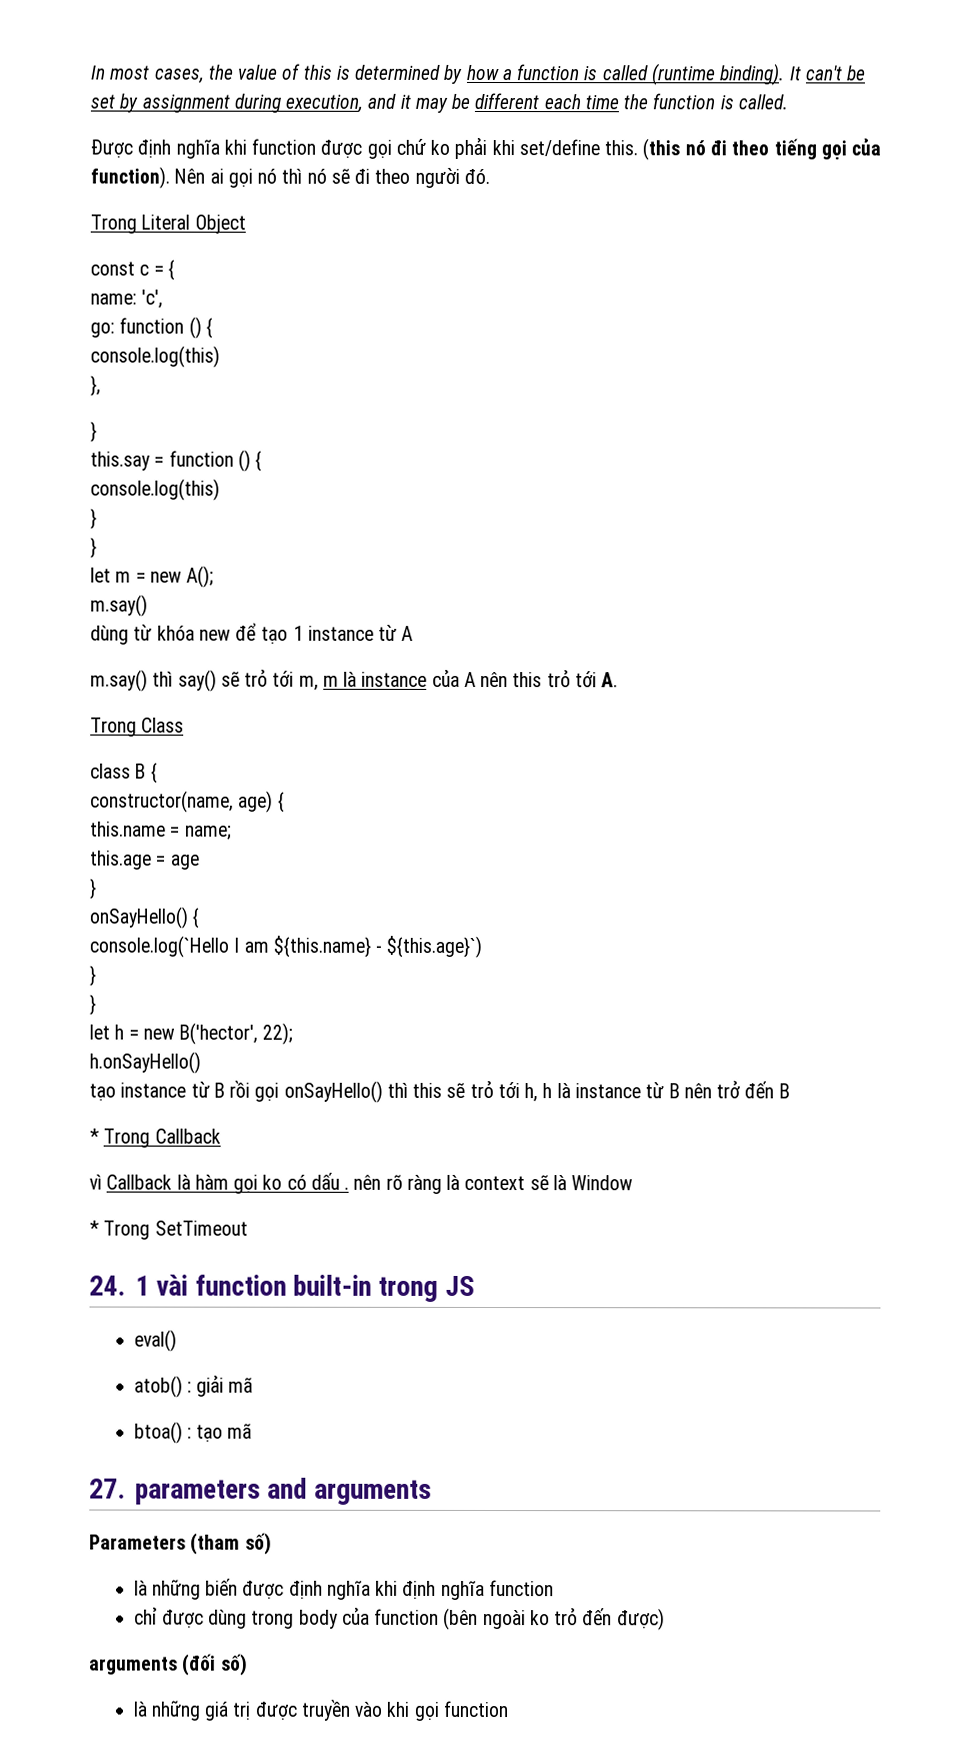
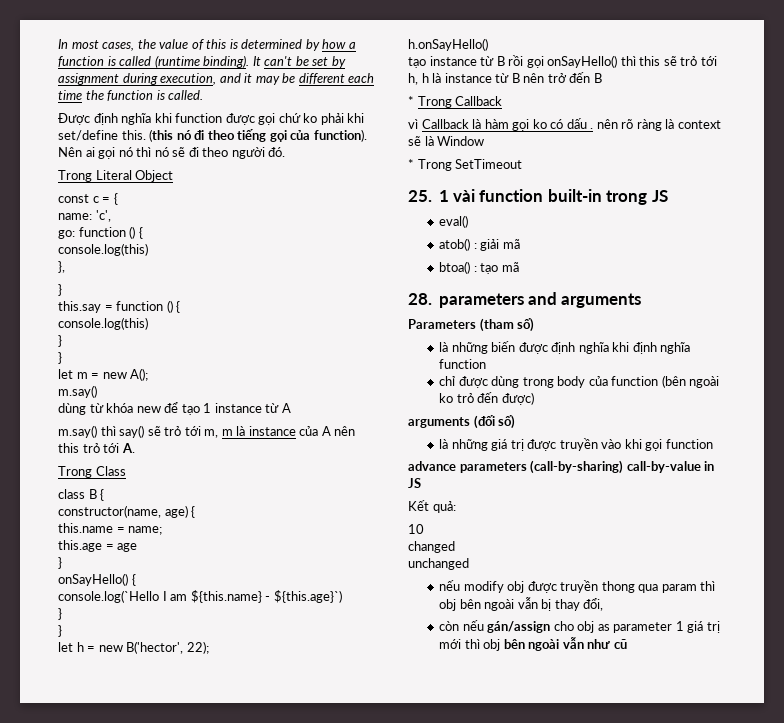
- 24. 1 vài function built-in trong JS
+ 25. 1 vài function built-in trong JS
- 27. parameters and arguments
+ 28. parameters and arguments
+ advance parameters (call-by-sharing) call-by-value in JS
+ Kết quả:
+ 10
+ changed
+ unchanged
+ nếu modify obj được truyền thong qua param thì obj bên ngoài vẫn bị thay đổi,
+ còn nếu gán/assign cho obj as parameter 1 giá trị mới thì obj bên ngoài vẫn như cũ

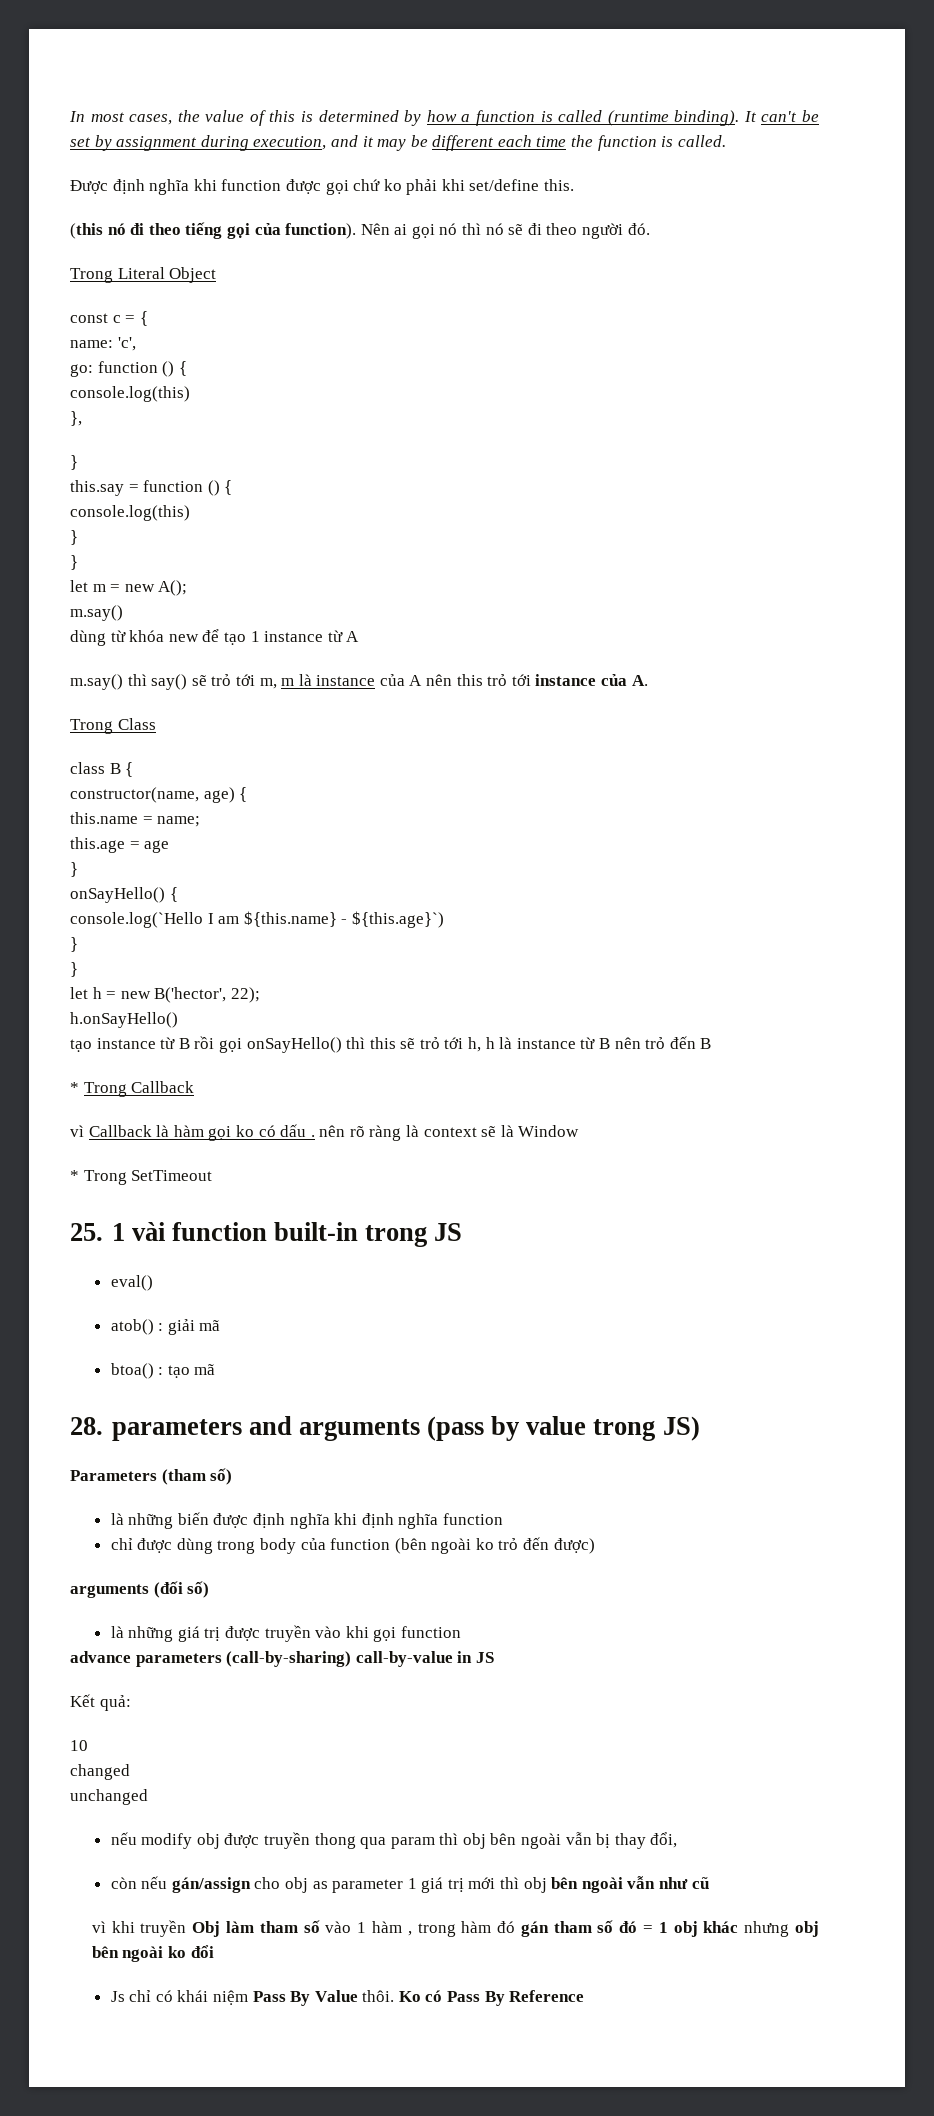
- Được định nghĩa khi function được gọi chứ ko phải khi set/define this. (this nó đi theo tiếng gọi của function).
+ Được định nghĩa khi function được gọi chứ ko phải khi set/define this.
+ (this nó đi theo tiếng gọi của function).
- m.say() thì say() sẽ trỏ tới m, m là instance của A nên this trỏ tới A.
+ m.say() thì say() sẽ trỏ tới m, m là instance của A nên this trỏ tới instance của A.
- tạo instance từ B rồi gọi onSayHello() thì this sẽ trỏ tới h, h là instance từ B nên trở đến B
+ tạo instance từ B rồi gọi onSayHello() thì this sẽ trỏ tới h, h là instance từ B nên trỏ đến B
- 28. parameters and arguments
+ 28. parameters and arguments (pass by value trong JS)
+ vì khi truyền Obj làm tham số vào 1 hàm , trong hàm đó gán tham số đó = 1 obj khác nhưng obj bên ngoài ko đổi
+ Js chỉ có khái niệm Pass By Value thôi. Ko có Pass By Reference

